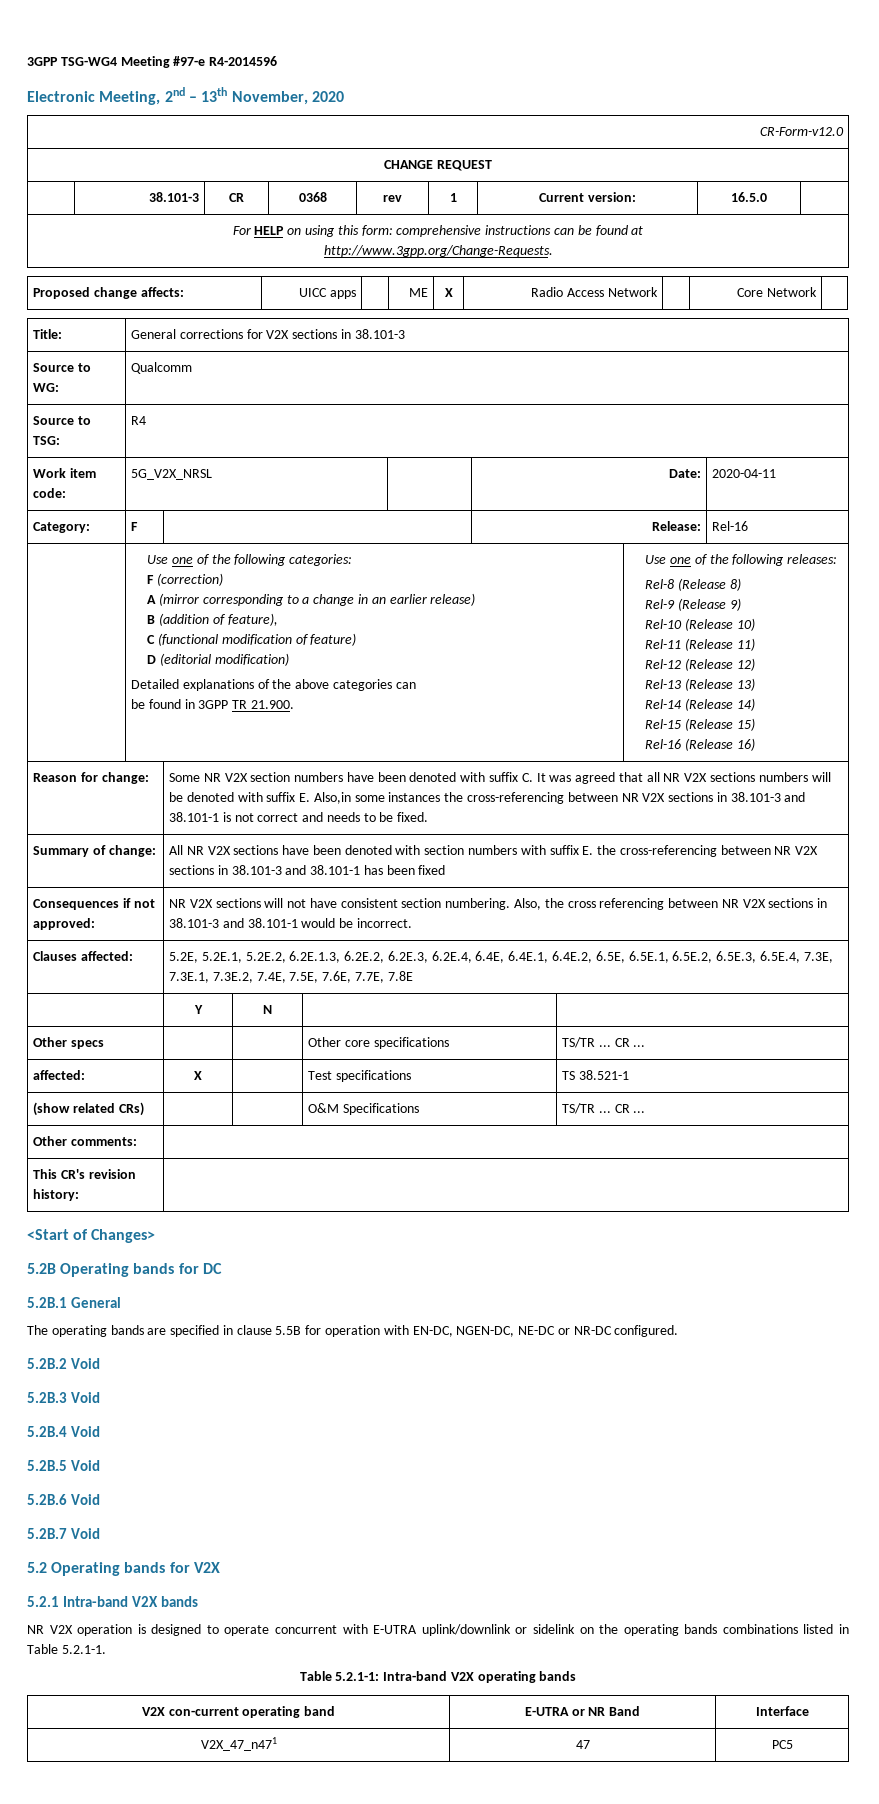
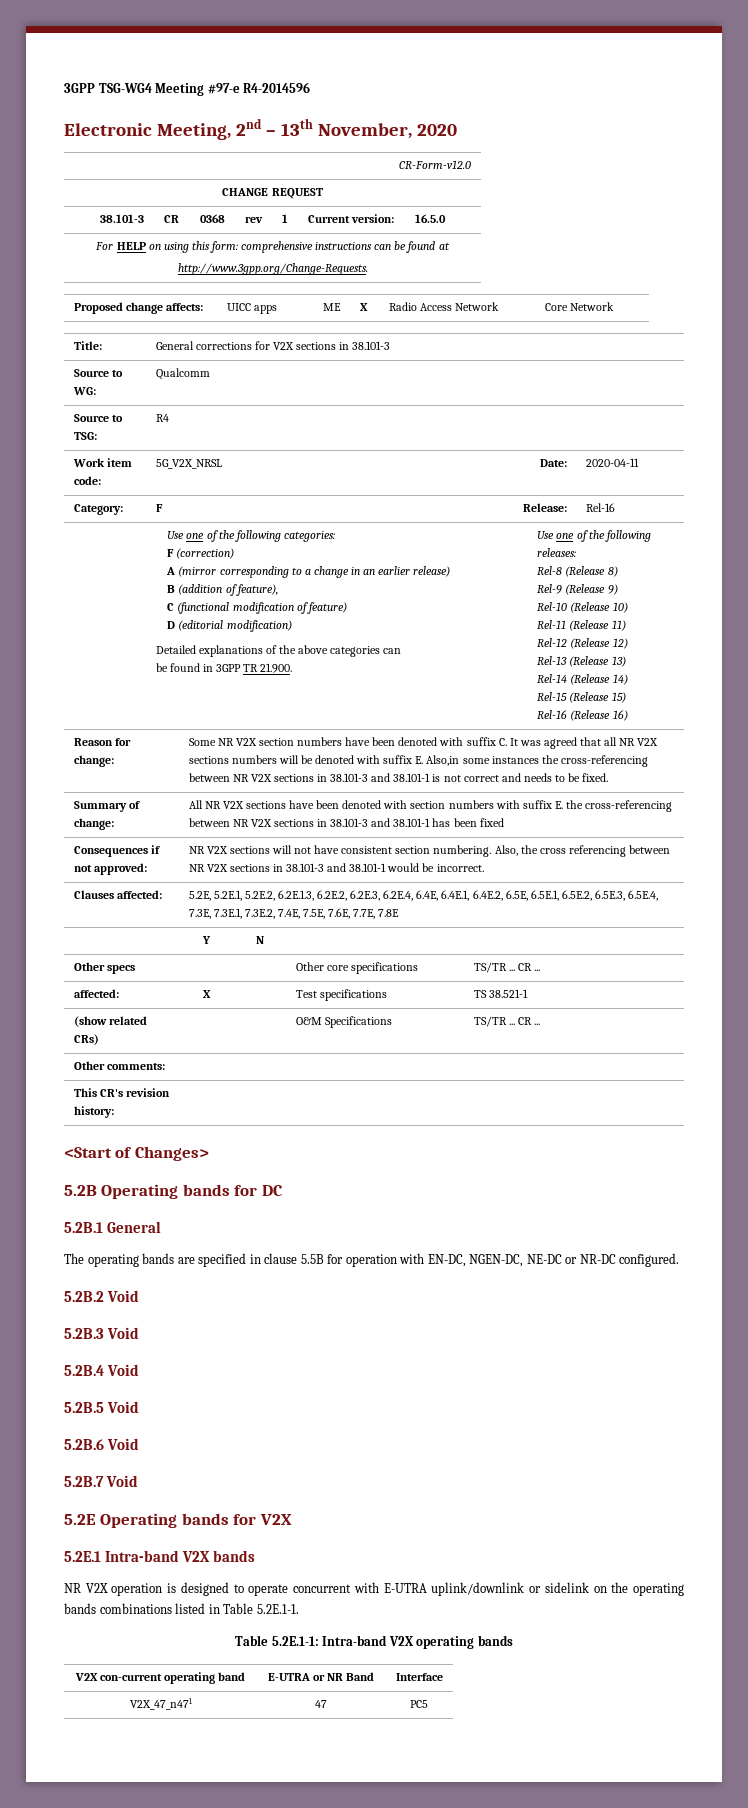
- 5.2 Operating bands for V2X
+ 5.2E Operating bands for V2X
- 5.2.1 Intra-band V2X bands
+ 5.2E.1 Intra-band V2X bands
- NR V2X operation is designed to operate concurrent with E-UTRA uplink/downlink or sidelink on the operating bands combinations listed in Table 5.2.1-1.
- Table 5.2.1-1: Intra-band V2X operating bands
+ NR V2X operation is designed to operate concurrent with E-UTRA uplink/downlink or sidelink on the operating bands combinations listed in Table 5.2E.1-1.
+ Table 5.2E.1-1: Intra-band V2X operating bands

